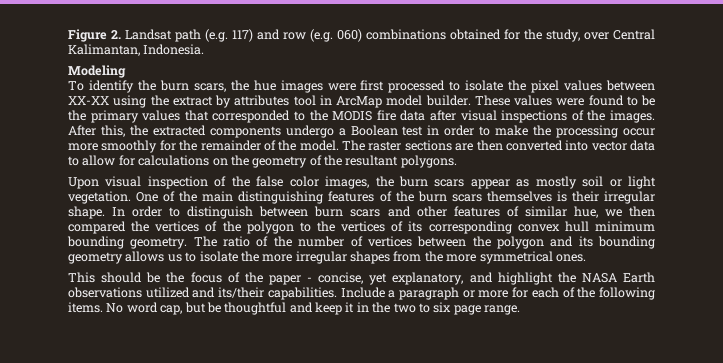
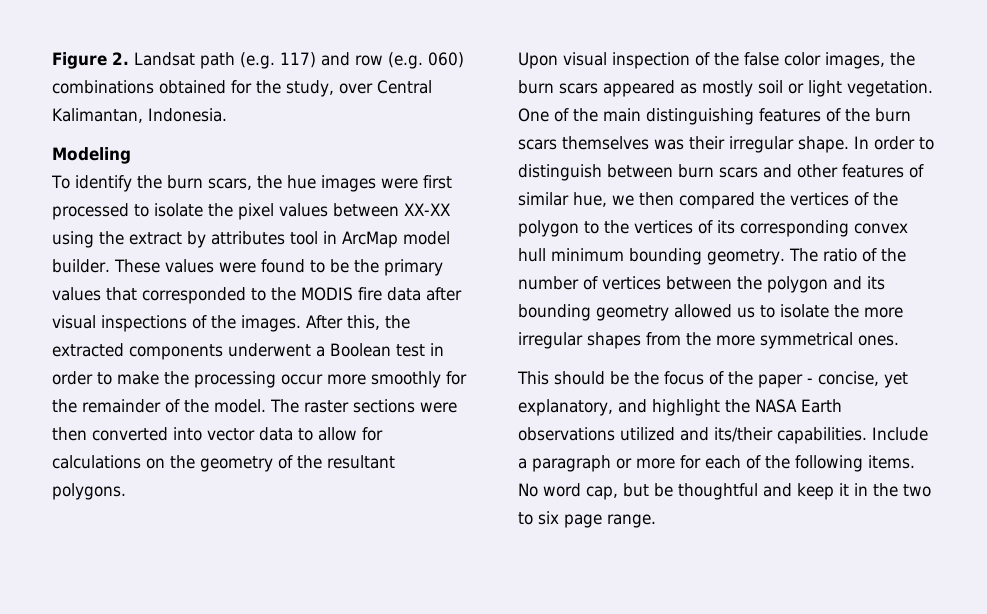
- After this, the extracted components undergo a Boolean test in order to make the processing occur more smoothly for the remainder of the model.
+ After this, the extracted components underwent a Boolean test in order to make the processing occur more smoothly for the remainder of the model.
- The raster sections are then converted into vector data to allow for calculations on the geometry of the resultant polygons.
+ The raster sections were then converted into vector data to allow for calculations on the geometry of the resultant polygons.
- Upon visual inspection of the false color images, the burn scars appear as mostly soil or light vegetation.
+ Upon visual inspection of the false color images, the burn scars appeared as mostly soil or light vegetation.
- One of the main distinguishing features of the burn scars themselves is their irregular shape.
+ One of the main distinguishing features of the burn scars themselves was their irregular shape.
- The ratio of the number of vertices between the polygon and its bounding geometry allows us to isolate the more irregular shapes from the more symmetrical ones.
+ The ratio of the number of vertices between the polygon and its bounding geometry allowed us to isolate the more irregular shapes from the more symmetrical ones.

